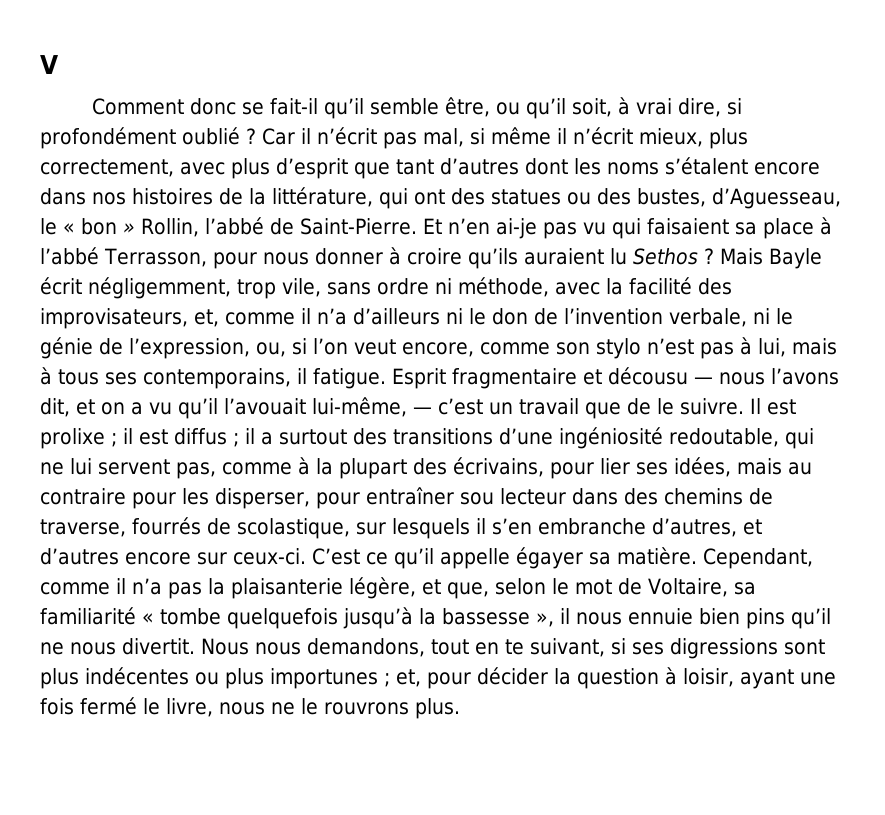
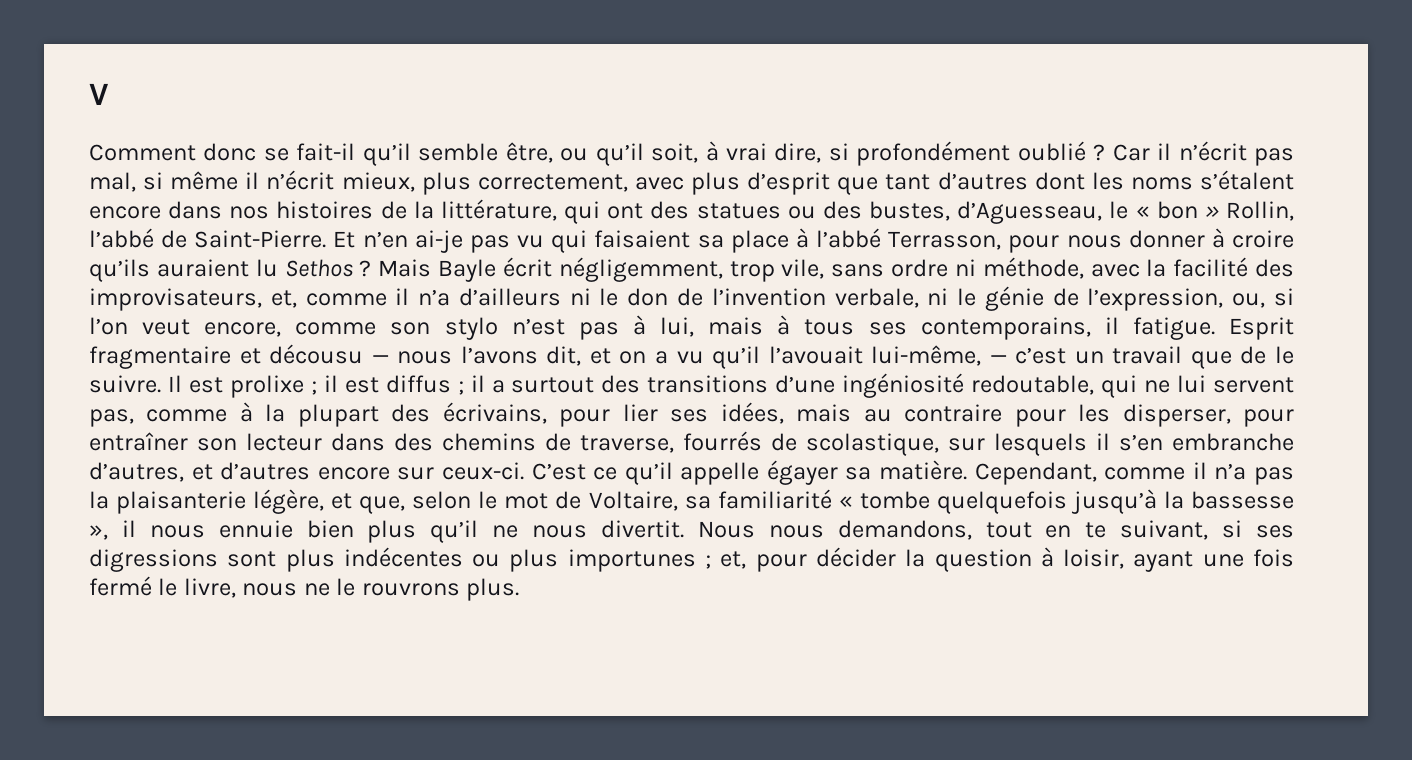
- Il est prolixe ; il est diffus ; il a surtout des transitions d’une ingéniosité redoutable, qui ne lui servent pas, comme à la plupart des écrivains, pour lier ses idées, mais au contraire pour les disperser, pour entraîner sou lecteur dans des chemins de traverse, fourrés de scolastique, sur lesquels il s’en embranche d’autres, et d’autres encore sur ceux-ci.
+ Il est prolixe ; il est diffus ; il a surtout des transitions d’une ingéniosité redoutable, qui ne lui servent pas, comme à la plupart des écrivains, pour lier ses idées, mais au contraire pour les disperser, pour entraîner son lecteur dans des chemins de traverse, fourrés de scolastique, sur lesquels il s’en embranche d’autres, et d’autres encore sur ceux-ci.
- Cependant, comme il n’a pas la plaisanterie légère, et que, selon le mot de Voltaire, sa familiarité « tombe quelquefois jusqu’à la bassesse », il nous ennuie bien pins qu’il ne nous divertit.
+ Cependant, comme il n’a pas la plaisanterie légère, et que, selon le mot de Voltaire, sa familiarité « tombe quelquefois jusqu’à la bassesse », il nous ennuie bien plus qu’il ne nous divertit.

